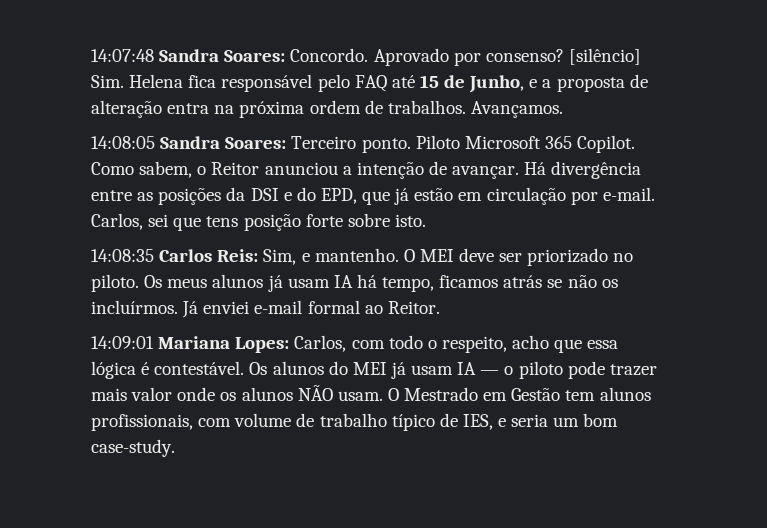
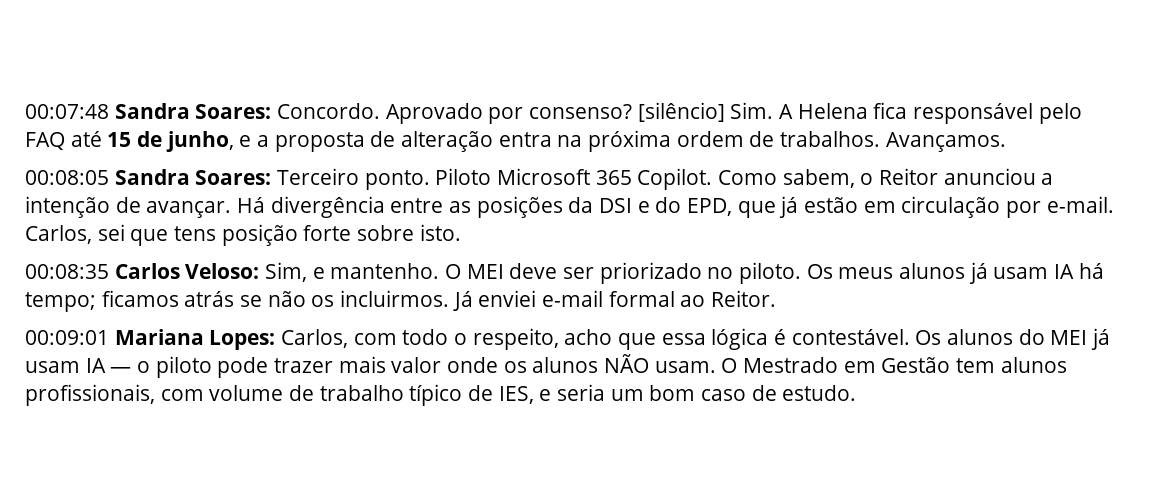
- 14:07:48 Sandra Soares: Concordo.
+ 00:07:48 Sandra Soares: Concordo.
- [silêncio] Sim. Helena fica responsável pelo FAQ até 15 de Junho, e a proposta de alteração entra na próxima ordem de trabalhos.
+ [silêncio] Sim. A Helena fica responsável pelo FAQ até 15 de junho, e a proposta de alteração entra na próxima ordem de trabalhos.
- 14:08:05 Sandra Soares: Terceiro ponto.
+ 00:08:05 Sandra Soares: Terceiro ponto.
- 14:08:35 Carlos Reis: Sim, e mantenho.
+ 00:08:35 Carlos Veloso: Sim, e mantenho.
- Os meus alunos já usam IA há tempo, ficamos atrás se não os incluírmos.
+ Os meus alunos já usam IA há tempo; ficamos atrás se não os incluirmos.
- 14:09:01 Mariana Lopes: Carlos, com todo o respeito, acho que essa lógica é contestável.
+ 00:09:01 Mariana Lopes: Carlos, com todo o respeito, acho que essa lógica é contestável.
- O Mestrado em Gestão tem alunos profissionais, com volume de trabalho típico de IES, e seria um bom case-study.
+ O Mestrado em Gestão tem alunos profissionais, com volume de trabalho típico de IES, e seria um bom caso de estudo.

